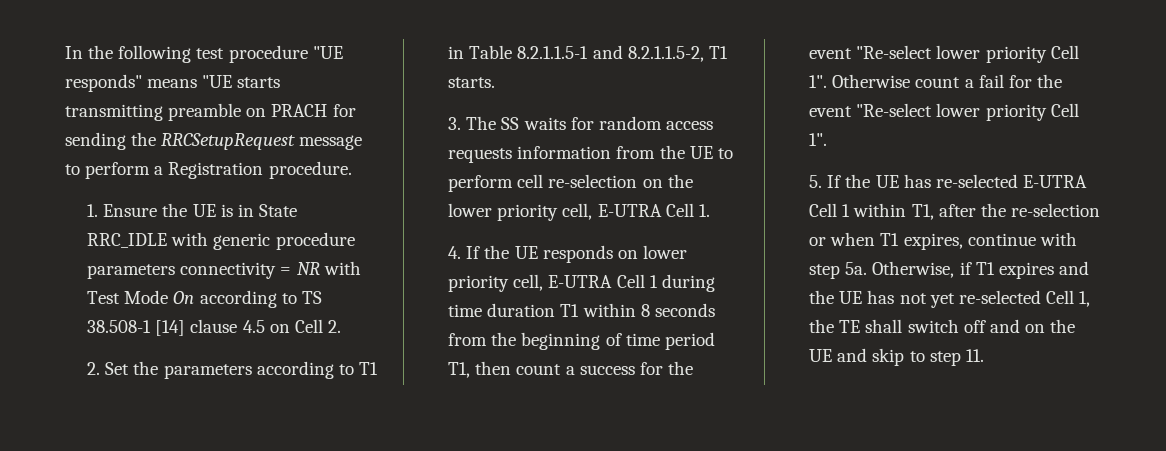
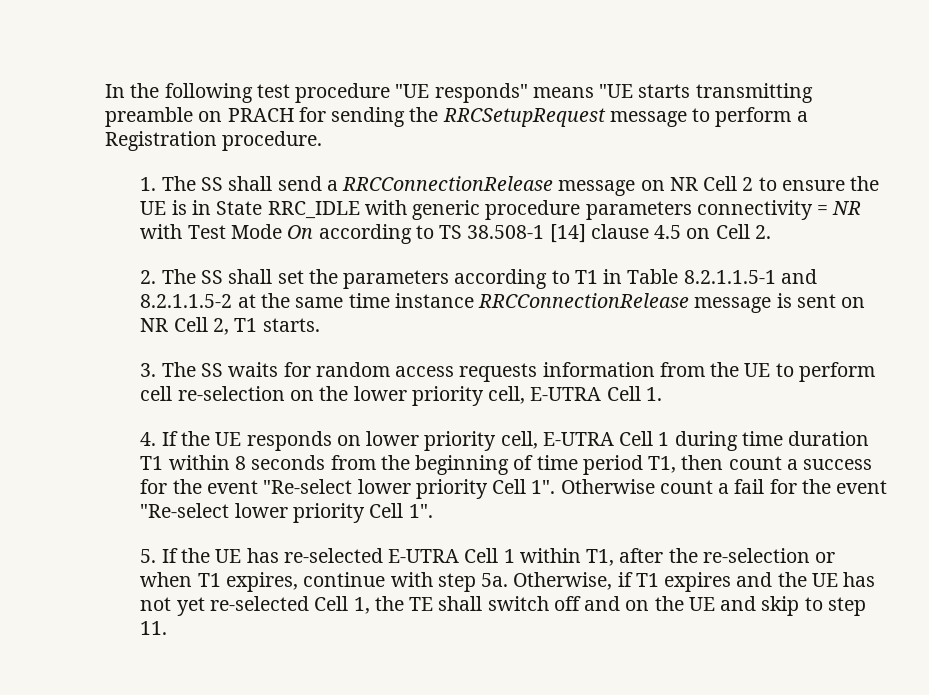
- 1. Ensure the UE is in State RRC_IDLE with generic procedure parameters connectivity = NR with Test Mode On according to TS 38.508-1 [14] clause 4.5 on Cell 2.
+ 1. The SS shall send a RRCConnectionRelease message on NR Cell 2 to ensure the UE is in State RRC_IDLE with generic procedure parameters connectivity = NR with Test Mode On according to TS 38.508-1 [14] clause 4.5 on Cell 2.
- 2. Set the parameters according to T1 in Table 8.2.1.1.5-1 and 8.2.1.1.5-2, T1 starts.
+ 2. The SS shall set the parameters according to T1 in Table 8.2.1.1.5-1 and 8.2.1.1.5-2 at the same time instance RRCConnectionRelease message is sent on NR Cell 2, T1 starts.

